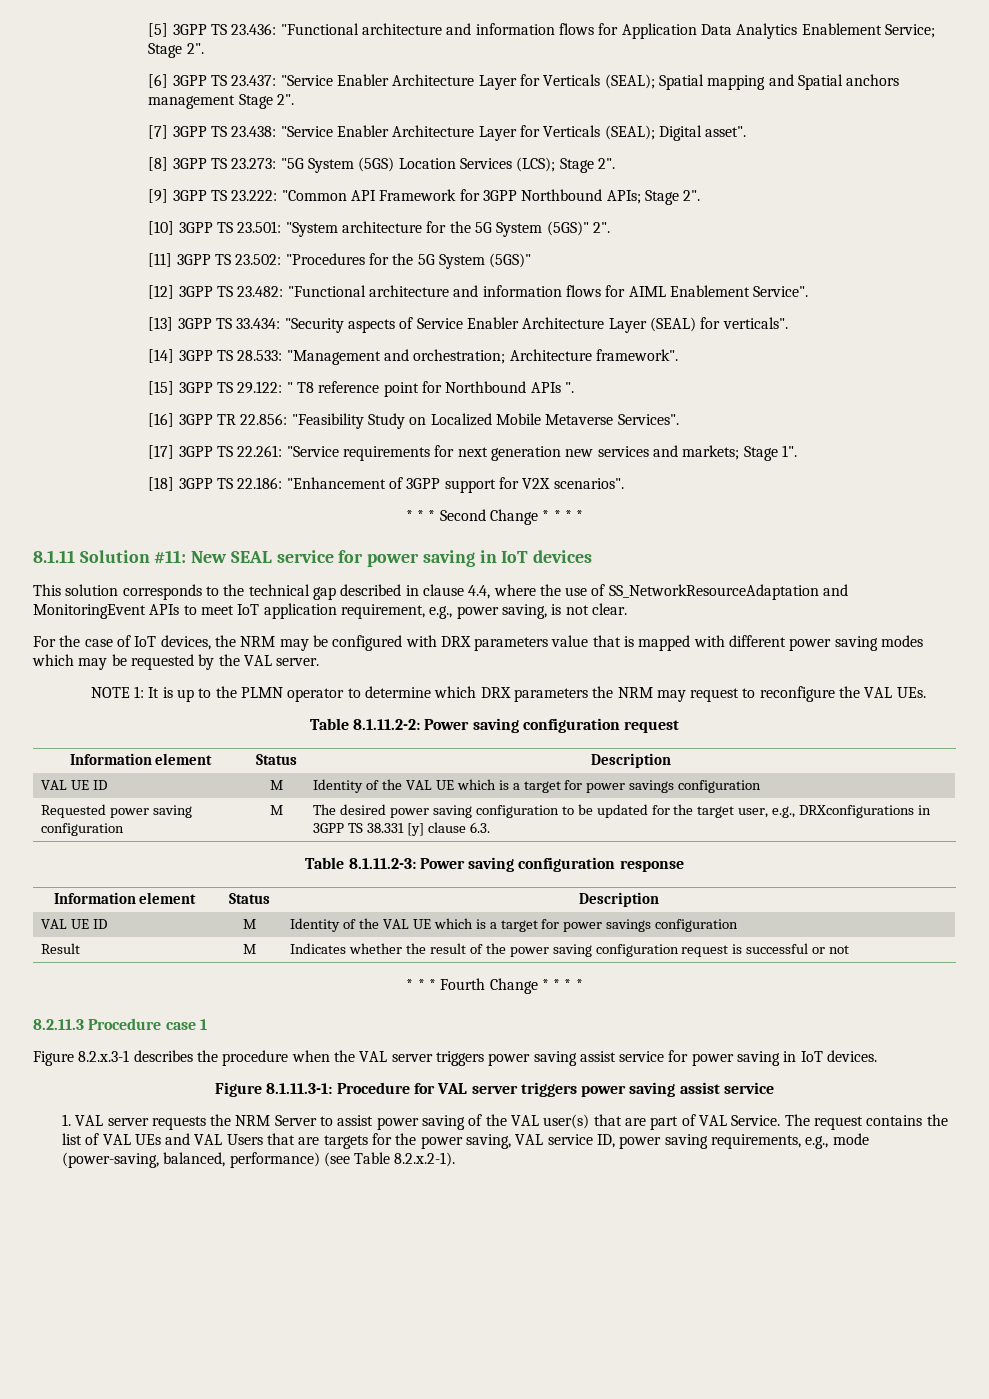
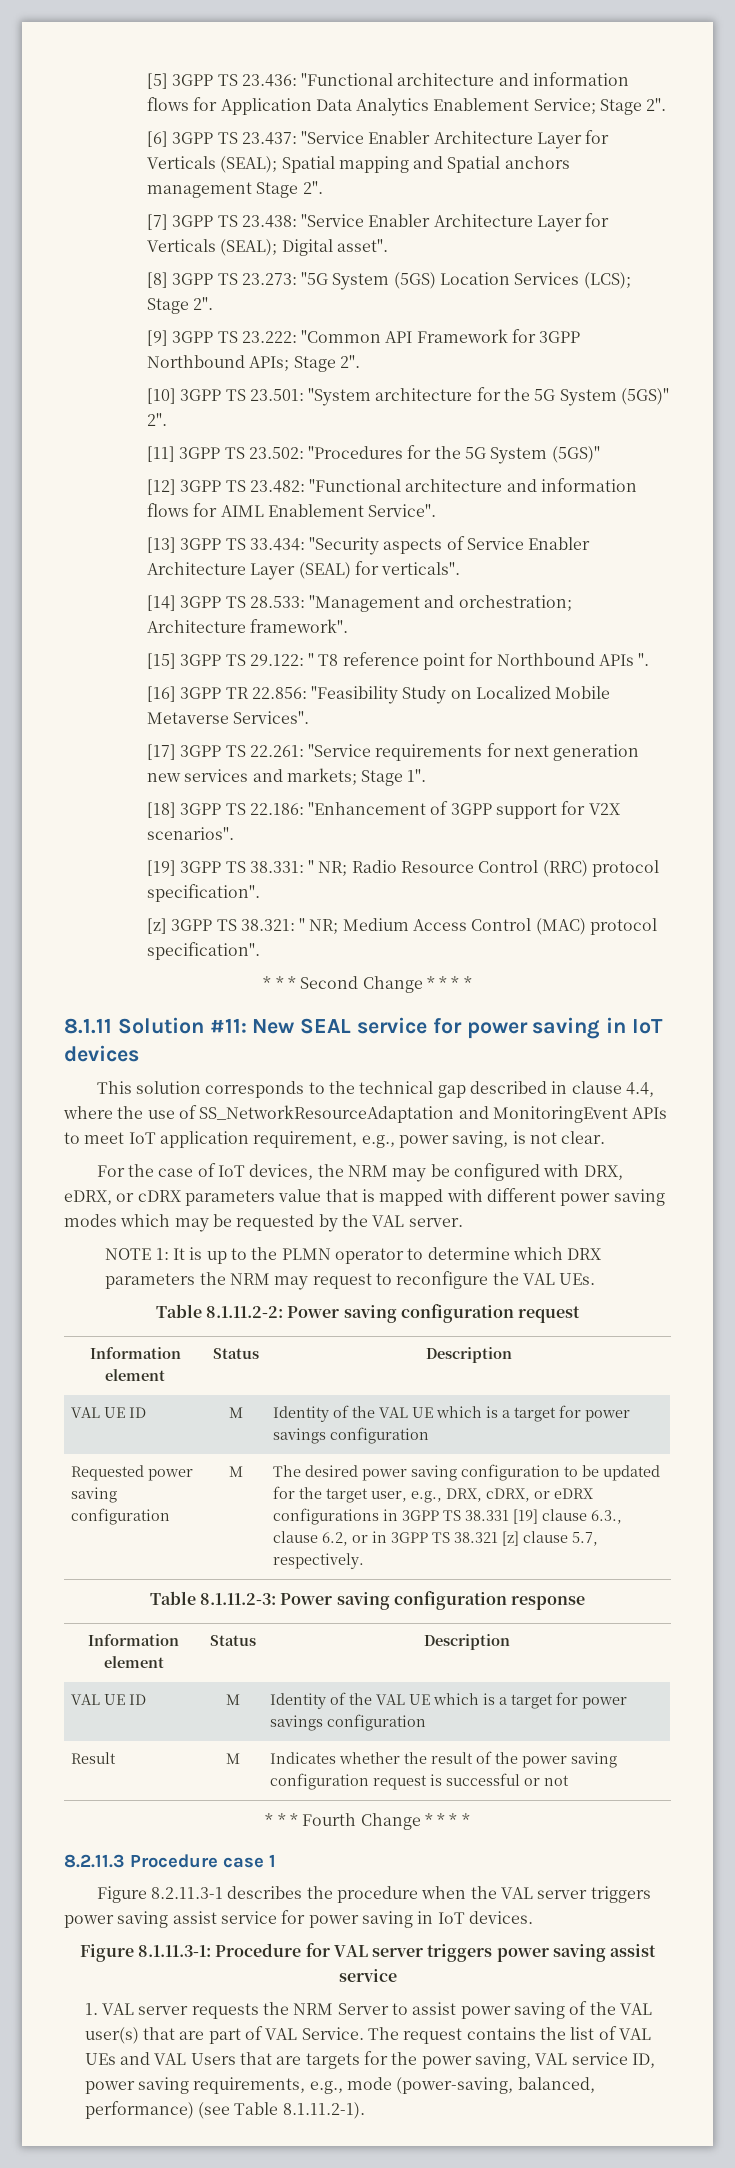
+ [19] 3GPP TS 38.331: " NR; Radio Resource Control (RRC) protocol specification".
+ [z] 3GPP TS 38.321: " NR; Medium Access Control (MAC) protocol specification".
- For the case of IoT devices, the NRM may be configured with DRX parameters value that is mapped with different power saving modes which may be requested by the VAL server.
+ For the case of IoT devices, the NRM may be configured with DRX, eDRX, or cDRX parameters value that is mapped with different power saving modes which may be requested by the VAL server.
- The desired power saving configuration to be updated for the target user, e.g., DRXconfigurations in 3GPP TS 38.331 [y] clause 6.3.
+ The desired power saving configuration to be updated for the target user, e.g., DRX, cDRX, or eDRX configurations in 3GPP TS 38.331 [19] clause 6.3., clause 6.2, or in 3GPP TS 38.321 [z] clause 5.7, respectively.
- Figure 8.2.x.3-1 describes the procedure when the VAL server triggers power saving assist service for power saving in IoT devices.
+ Figure 8.2.11.3-1 describes the procedure when the VAL server triggers power saving assist service for power saving in IoT devices.
- The request contains the list of VAL UEs and VAL Users that are targets for the power saving, VAL service ID, power saving requirements, e.g., mode (power-saving, balanced, performance) (see Table 8.2.x.2-1).
+ The request contains the list of VAL UEs and VAL Users that are targets for the power saving, VAL service ID, power saving requirements, e.g., mode (power-saving, balanced, performance) (see Table 8.1.11.2-1).

